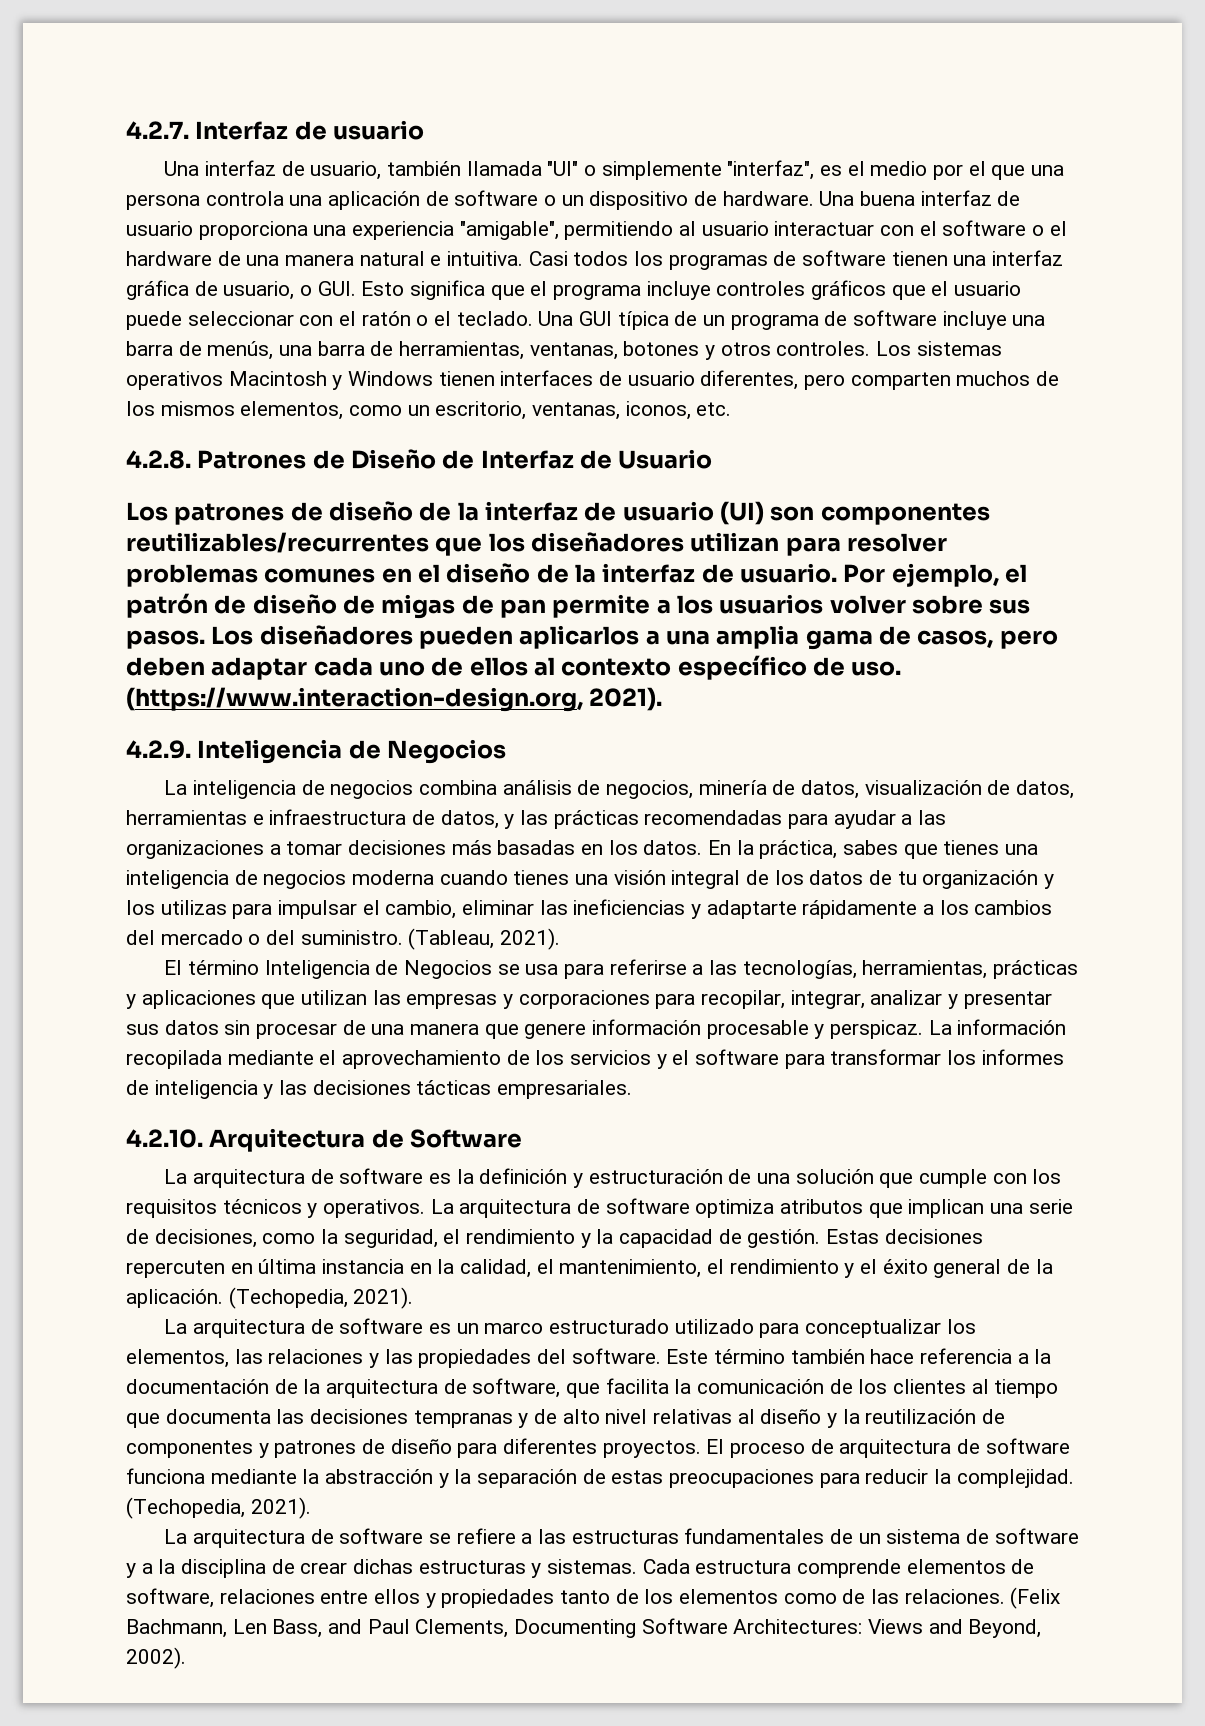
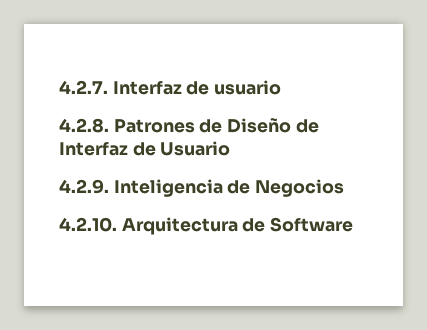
- Una interfaz de usuario, también llamada "UI" o simplemente "interfaz", es el medio por el que una persona controla una aplicación de software o un dispositivo de hardware. Una buena interfaz de usuario proporciona una experiencia "amigable", permitiendo al usuario interactuar con el software o el hardware de una manera natural e intuitiva. Casi todos los programas de software tienen una interfaz gráfica de usuario, o GUI. Esto significa que el programa incluye controles gráficos que el usuario puede seleccionar con el ratón o el teclado. Una GUI típica de un programa de software incluye una barra de menús, una barra de herramientas, ventanas, botones y otros controles. Los sistemas operativos Macintosh y Windows tienen interfaces de usuario diferentes, pero comparten muchos de los mismos elementos, como un escritorio, ventanas, iconos, etc.
- Los patrones de diseño de la interfaz de usuario (UI) son componentes reutilizables/recurrentes que los diseñadores utilizan para resolver problemas comunes en el diseño de la interfaz de usuario. Por ejemplo, el patrón de diseño de migas de pan permite a los usuarios volver sobre sus pasos. Los diseñadores pueden aplicarlos a una amplia gama de casos, pero deben adaptar cada uno de ellos al contexto específico de uso. (https://www.interaction-design.org, 2021).
  4.2.9. Inteligencia de Negocios
- La inteligencia de negocios combina análisis de negocios, minería de datos, visualización de datos, herramientas e infraestructura de datos, y las prácticas recomendadas para ayudar a las organizaciones a tomar decisiones más basadas en los datos. En la práctica, sabes que tienes una inteligencia de negocios moderna cuando tienes una visión integral de los datos de tu organización y los utilizas para impulsar el cambio, eliminar las ineficiencias y adaptarte rápidamente a los cambios del mercado o del suministro. (Tableau, 2021).
- El término Inteligencia de Negocios se usa para referirse a las tecnologías, herramientas, prácticas y aplicaciones que utilizan las empresas y corporaciones para recopilar, integrar, analizar y presentar sus datos sin procesar de una manera que genere información procesable y perspicaz. La información recopilada mediante el aprovechamiento de los servicios y el software para transformar los informes de inteligencia y las decisiones tácticas empresariales.
  4.2.10. Arquitectura de Software
- La arquitectura de software es la definición y estructuración de una solución que cumple con los requisitos técnicos y operativos. La arquitectura de software optimiza atributos que implican una serie de decisiones, como la seguridad, el rendimiento y la capacidad de gestión. Estas decisiones repercuten en última instancia en la calidad, el mantenimiento, el rendimiento y el éxito general de la aplicación. (Techopedia, 2021).
- La arquitectura de software es un marco estructurado utilizado para conceptualizar los elementos, las relaciones y las propiedades del software. Este término también hace referencia a la documentación de la arquitectura de software, que facilita la comunicación de los clientes al tiempo que documenta las decisiones tempranas y de alto nivel relativas al diseño y la reutilización de componentes y patrones de diseño para diferentes proyectos. El proceso de arquitectura de software funciona mediante la abstracción y la separación de estas preocupaciones para reducir la complejidad. (Techopedia, 2021).
- La arquitectura de software se refiere a las estructuras fundamentales de un sistema de software y a la disciplina de crear dichas estructuras y sistemas. Cada estructura comprende elementos de software, relaciones entre ellos y propiedades tanto de los elementos como de las relaciones. (Felix Bachmann, Len Bass, and Paul Clements, Documenting Software Architectures: Views and Beyond, 2002).

